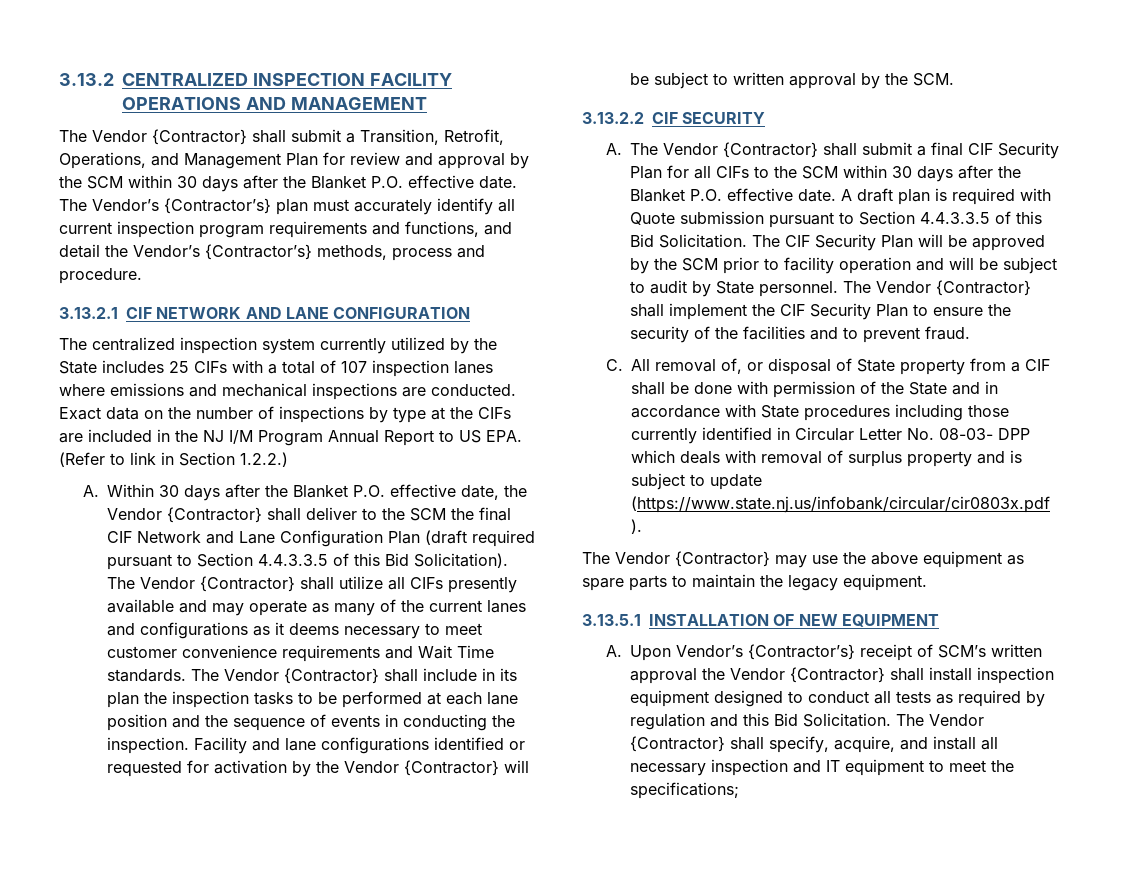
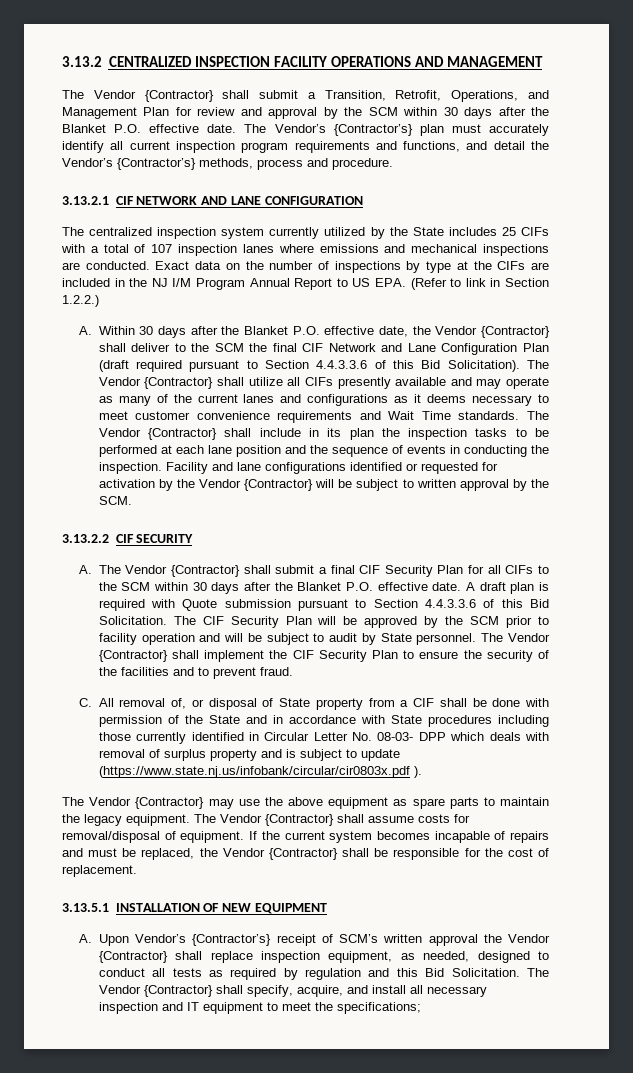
- A. Within 30 days after the Blanket P.O. effective date, the Vendor {Contractor} shall deliver to the SCM the final CIF Network and Lane Configuration Plan (draft required pursuant to Section 4.4.3.3.5 of this Bid Solicitation).
+ A. Within 30 days after the Blanket P.O. effective date, the Vendor {Contractor} shall deliver to the SCM the final CIF Network and Lane Configuration Plan (draft required pursuant to Section 4.4.3.3.6 of this Bid Solicitation).
- A draft plan is required with Quote submission pursuant to Section 4.4.3.3.5 of this Bid Solicitation.
+ A draft plan is required with Quote submission pursuant to Section 4.4.3.3.6 of this Bid Solicitation.
+ The Vendor {Contractor} shall assume costs for removal/disposal of equipment. If the current system becomes incapable of repairs and must be replaced, the Vendor {Contractor} shall be responsible for the cost of replacement.
- A. Upon Vendor’s {Contractor’s} receipt of SCM’s written approval the Vendor {Contractor} shall install inspection equipment designed to conduct all tests as required by regulation and this Bid Solicitation.
+ A. Upon Vendor’s {Contractor’s} receipt of SCM’s written approval the Vendor {Contractor} shall replace inspection equipment, as needed, designed to conduct all tests as required by regulation and this Bid Solicitation.

